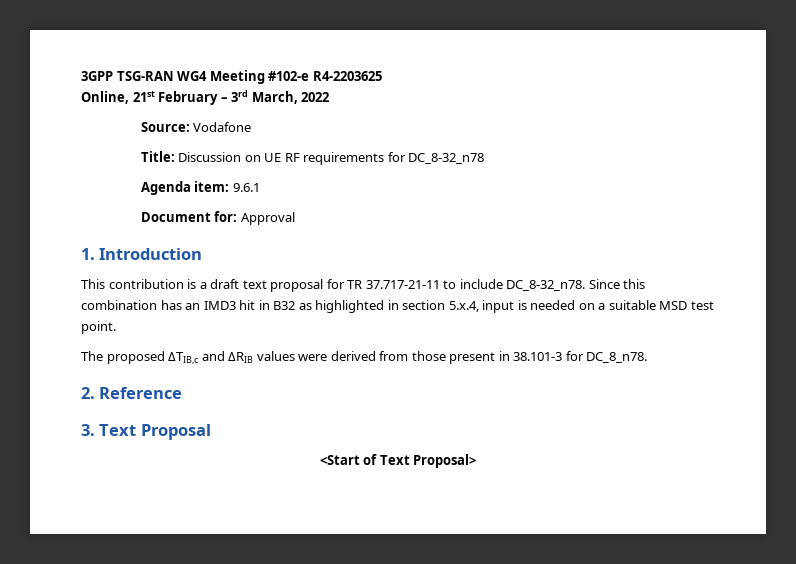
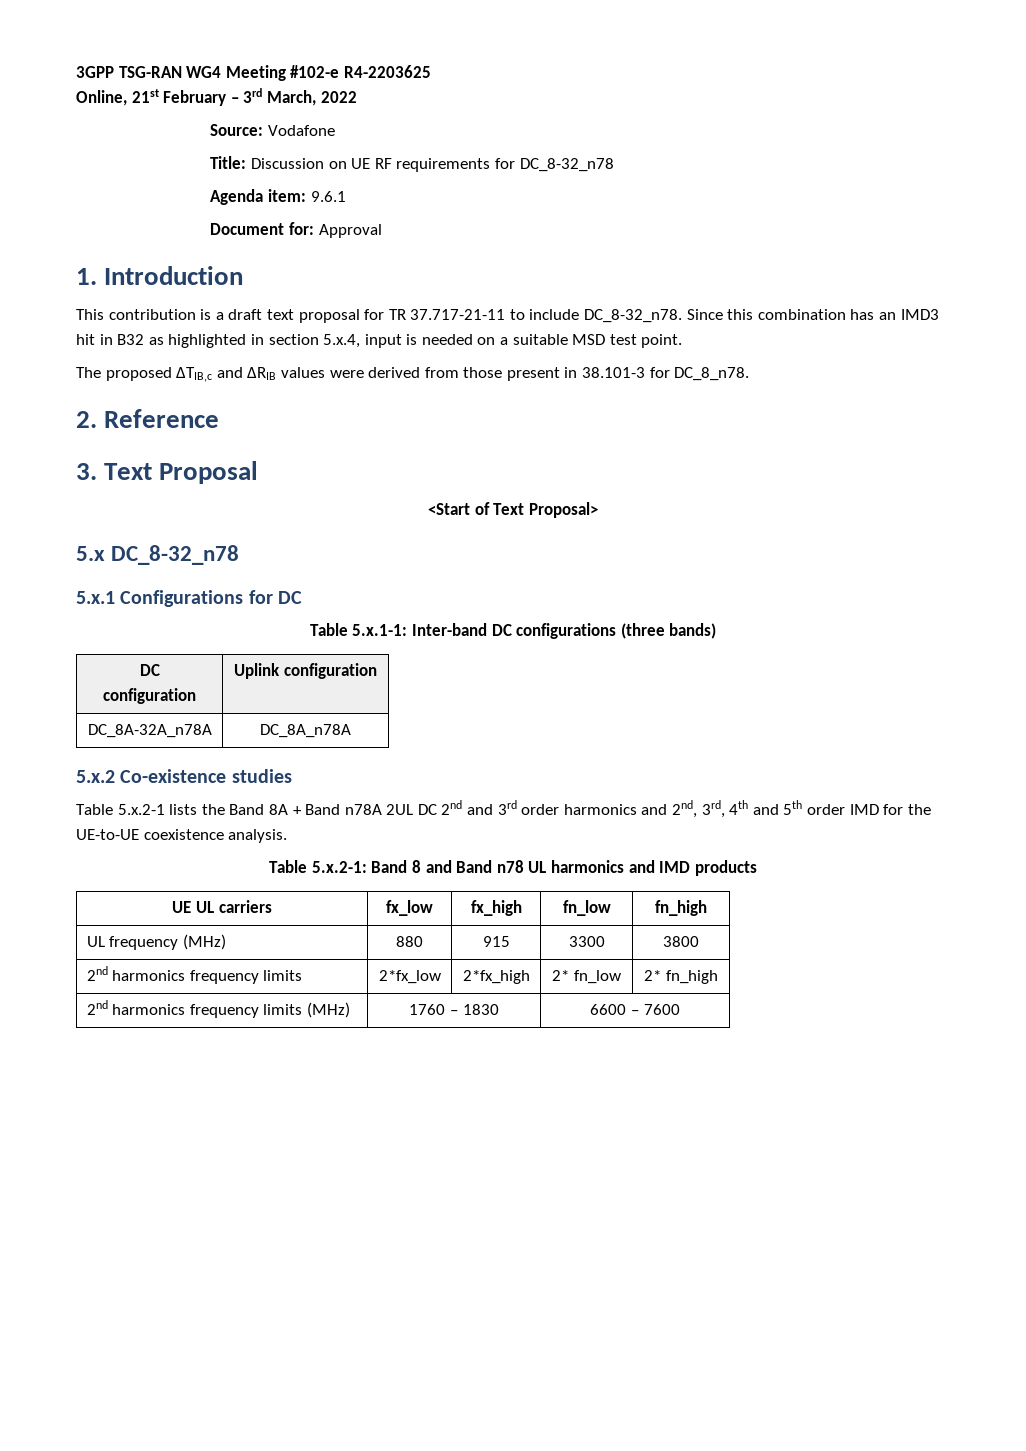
+ 5.x DC_8-32_n78
+ 5.x.1 Configurations for DC
+ Table 5.x.1-1: Inter-band DC configurations (three bands)
+ DC
+ configuration | Uplink configuration
+ DC_8A-32A_n78A | DC_8A_n78A
+ 5.x.2 Co-existence studies
+ Table 5.x.2-1 lists the Band 8A + Band n78A 2UL DC 2nd and 3rd order harmonics and 2nd, 3rd, 4th and 5th order IMD for the UE-to-UE coexistence analysis.
+ Table 5.x.2-1: Band 8 and Band n78 UL harmonics and IMD products
+ UE UL carriers | fx_low | fx_high | fn_low | fn_high
+ UL frequency (MHz) | 880 | 915 | 3300 | 3800
+ 2nd harmonics frequency limits | 2*fx_low | 2*fx_high | 2* fn_low | 2* fn_high
+ 2nd harmonics frequency limits (MHz) | 1760 – 1830 | 6600 – 7600

